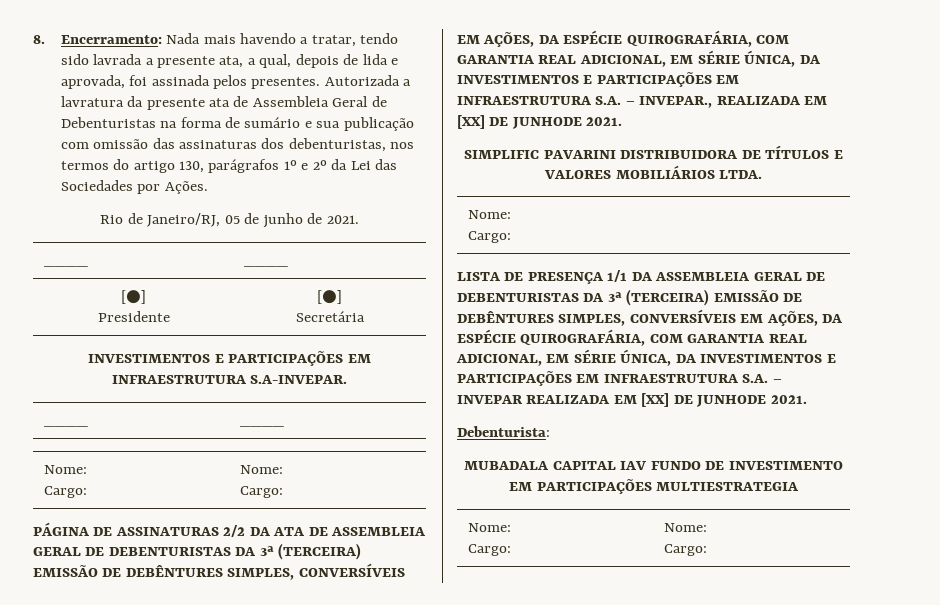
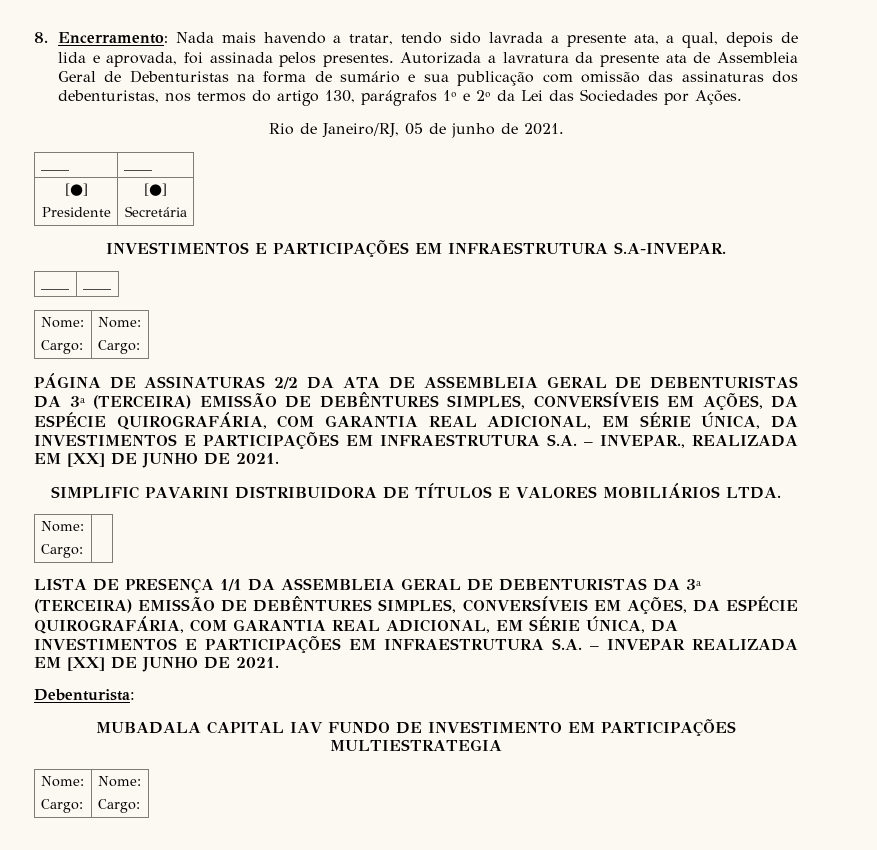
- PÁGINA DE ASSINATURAS 2/2 DA ATA DE ASSEMBLEIA GERAL DE DEBENTURISTAS DA 3ª (TERCEIRA) EMISSÃO DE DEBÊNTURES SIMPLES, CONVERSÍVEIS EM AÇÕES, DA ESPÉCIE QUIROGRAFÁRIA, COM GARANTIA REAL ADICIONAL, EM SÉRIE ÚNICA, DA INVESTIMENTOS E PARTICIPAÇÕES EM INFRAESTRUTURA S.A. – INVEPAR., REALIZADA EM [XX] DE JUNHODE 2021.
+ PÁGINA DE ASSINATURAS 2/2 DA ATA DE ASSEMBLEIA GERAL DE DEBENTURISTAS DA 3ª (TERCEIRA) EMISSÃO DE DEBÊNTURES SIMPLES, CONVERSÍVEIS EM AÇÕES, DA ESPÉCIE QUIROGRAFÁRIA, COM GARANTIA REAL ADICIONAL, EM SÉRIE ÚNICA, DA INVESTIMENTOS E PARTICIPAÇÕES EM INFRAESTRUTURA S.A. – INVEPAR., REALIZADA EM [XX] DE JUNHO DE 2021.
- LISTA DE PRESENÇA 1/1 DA ASSEMBLEIA GERAL DE DEBENTURISTAS DA 3ª (TERCEIRA) EMISSÃO DE DEBÊNTURES SIMPLES, CONVERSÍVEIS EM AÇÕES, DA ESPÉCIE QUIROGRAFÁRIA, COM GARANTIA REAL ADICIONAL, EM SÉRIE ÚNICA, DA INVESTIMENTOS E PARTICIPAÇÕES EM INFRAESTRUTURA S.A. – INVEPAR REALIZADA EM [XX] DE JUNHODE 2021.
+ LISTA DE PRESENÇA 1/1 DA ASSEMBLEIA GERAL DE DEBENTURISTAS DA 3ª (TERCEIRA) EMISSÃO DE DEBÊNTURES SIMPLES, CONVERSÍVEIS EM AÇÕES, DA ESPÉCIE QUIROGRAFÁRIA, COM GARANTIA REAL ADICIONAL, EM SÉRIE ÚNICA, DA INVESTIMENTOS E PARTICIPAÇÕES EM INFRAESTRUTURA S.A. – INVEPAR REALIZADA EM [XX] DE JUNHO DE 2021.

